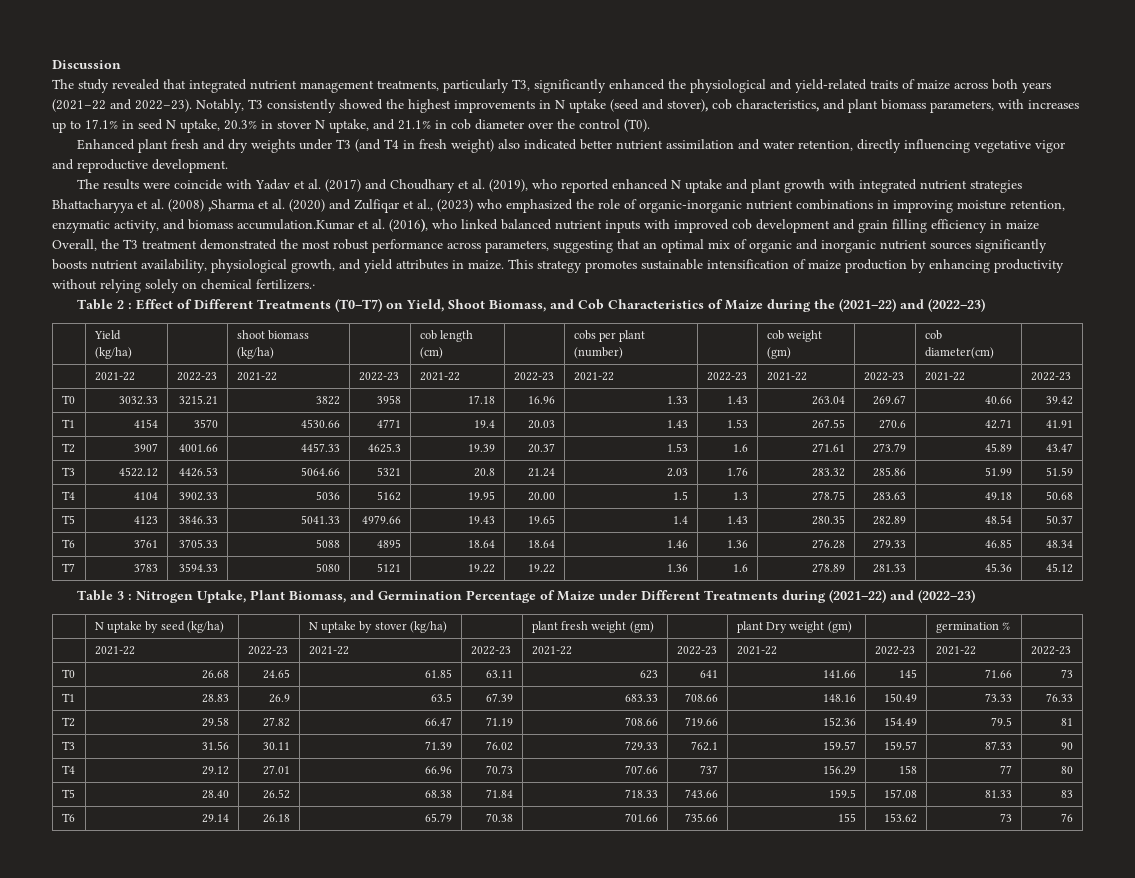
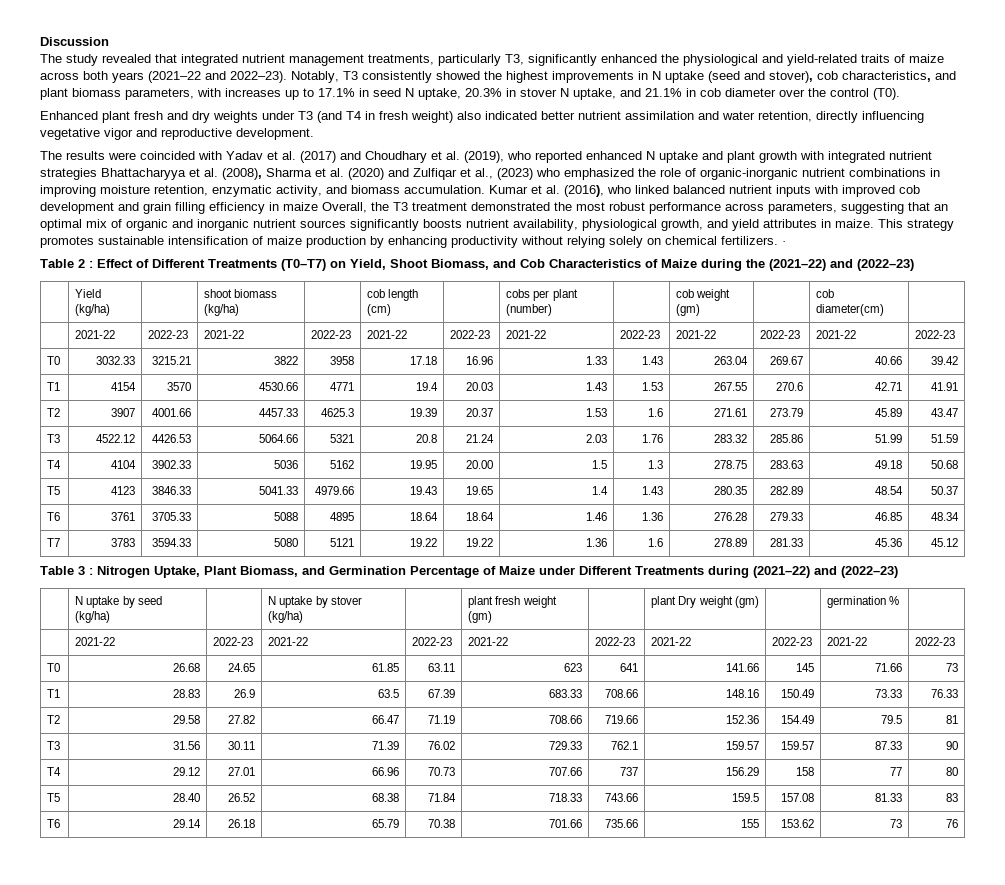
- The results were coincide with Yadav et al. (2017) and Choudhary et al. (2019), who reported enhanced N uptake and plant growth with integrated nutrient strategies Bhattacharyya et al. (2008) ,Sharma et al. (2020) and Zulfiqar et al., (2023) who emphasized the role of organic-inorganic nutrient combinations in improving moisture retention, enzymatic activity, and biomass accumulation.Kumar et al. (2016), who linked balanced nutrient inputs with improved cob development and grain filling efficiency in maize Overall, the T3 treatment demonstrated the most robust performance across parameters, suggesting that an optimal mix of organic and inorganic nutrient sources significantly boosts nutrient availability, physiological growth, and yield attributes in maize.
+ The results were coincided with Yadav et al. (2017) and Choudhary et al. (2019), who reported enhanced N uptake and plant growth with integrated nutrient strategies Bhattacharyya et al. (2008), Sharma et al. (2020) and Zulfiqar et al., (2023) who emphasized the role of organic-inorganic nutrient combinations in improving moisture retention, enzymatic activity, and biomass accumulation. Kumar et al. (2016), who linked balanced nutrient inputs with improved cob development and grain filling efficiency in maize Overall, the T3 treatment demonstrated the most robust performance across parameters, suggesting that an optimal mix of organic and inorganic nutrient sources significantly boosts nutrient availability, physiological growth, and yield attributes in maize.
- This strategy promotes sustainable intensification of maize production by enhancing productivity without relying solely on chemical fertilizers.·
+ This strategy promotes sustainable intensification of maize production by enhancing productivity without relying solely on chemical fertilizers. ·

